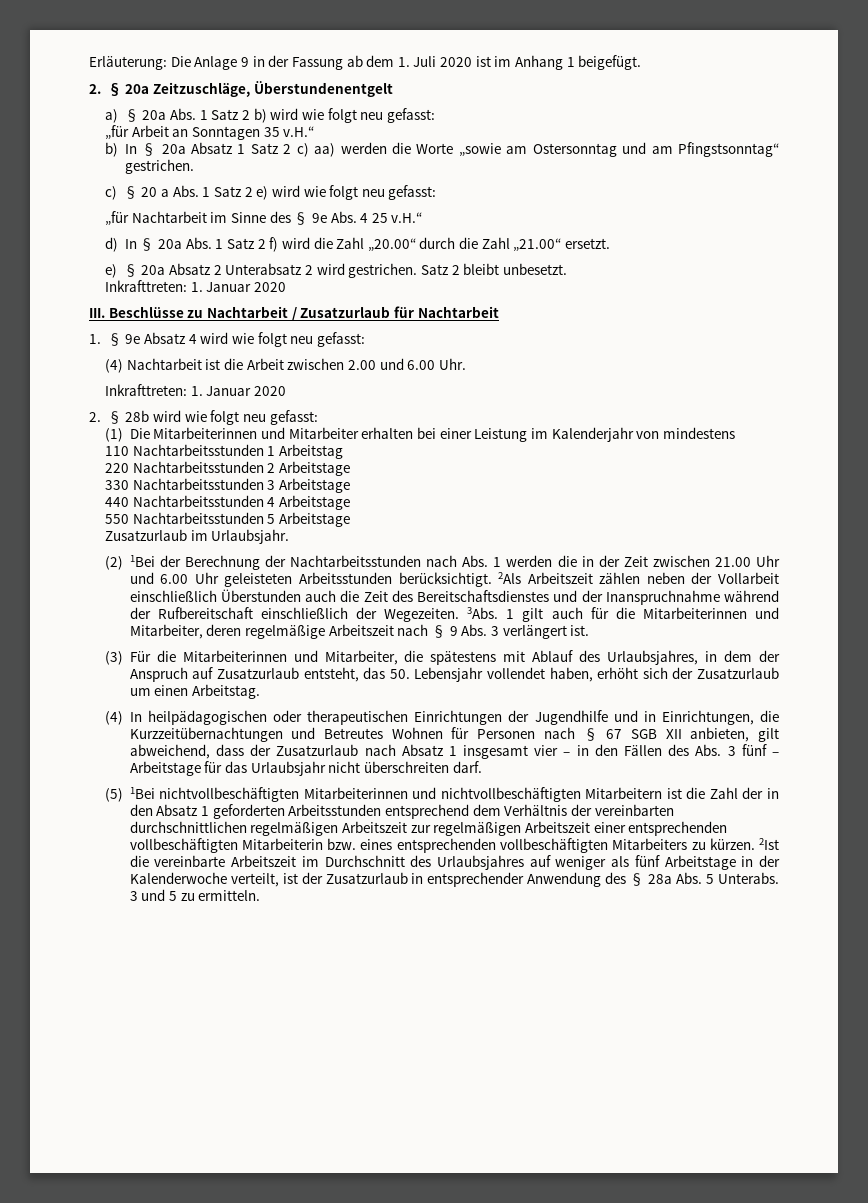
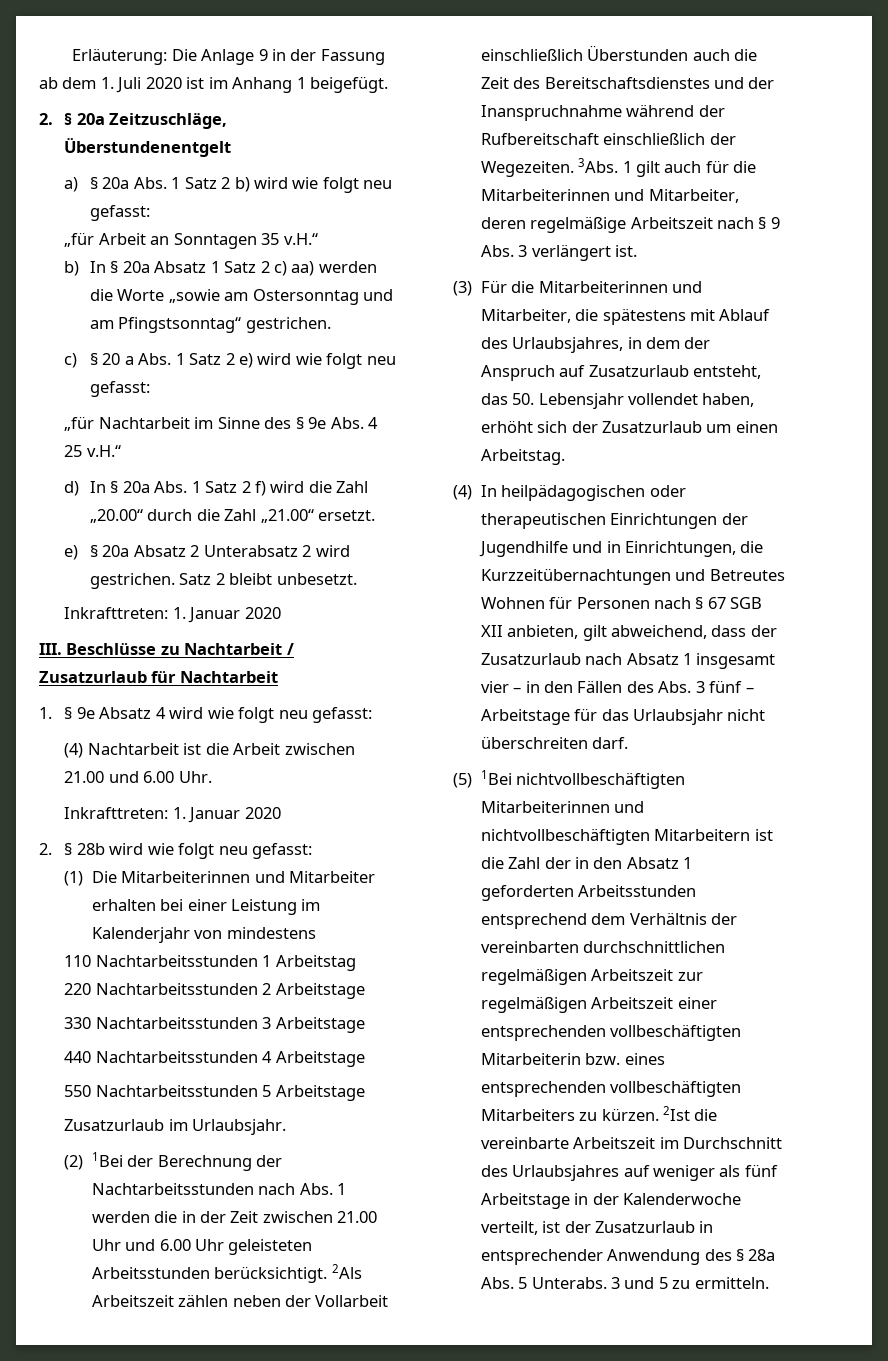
- (4) Nachtarbeit ist die Arbeit zwischen 2.00 und 6.00 Uhr.
+ (4) Nachtarbeit ist die Arbeit zwischen 21.00 und 6.00 Uhr.

